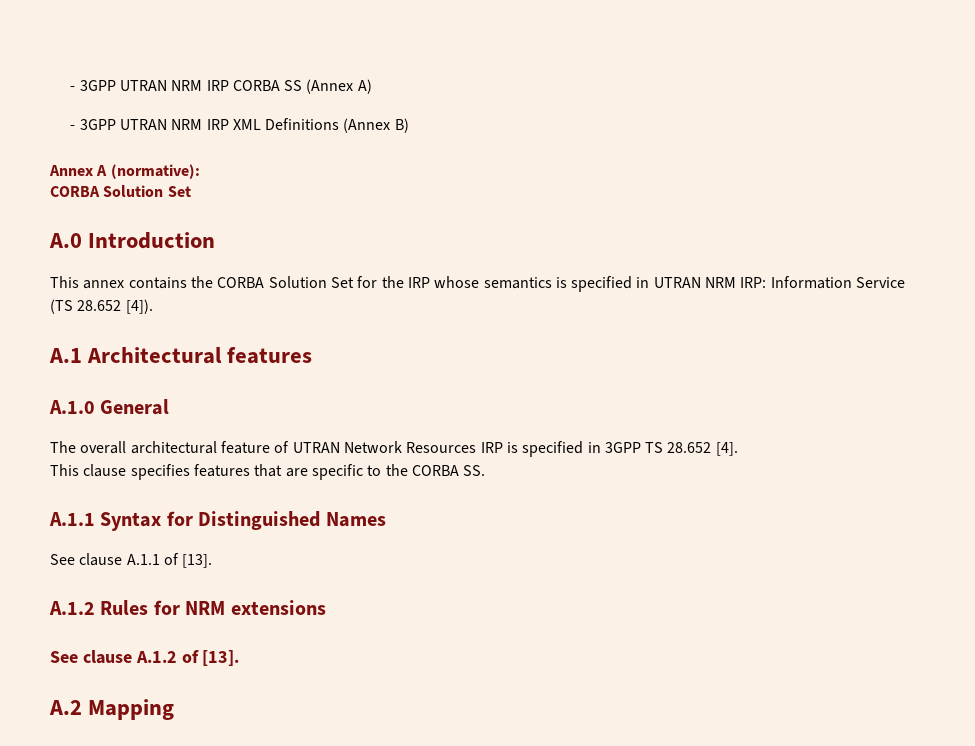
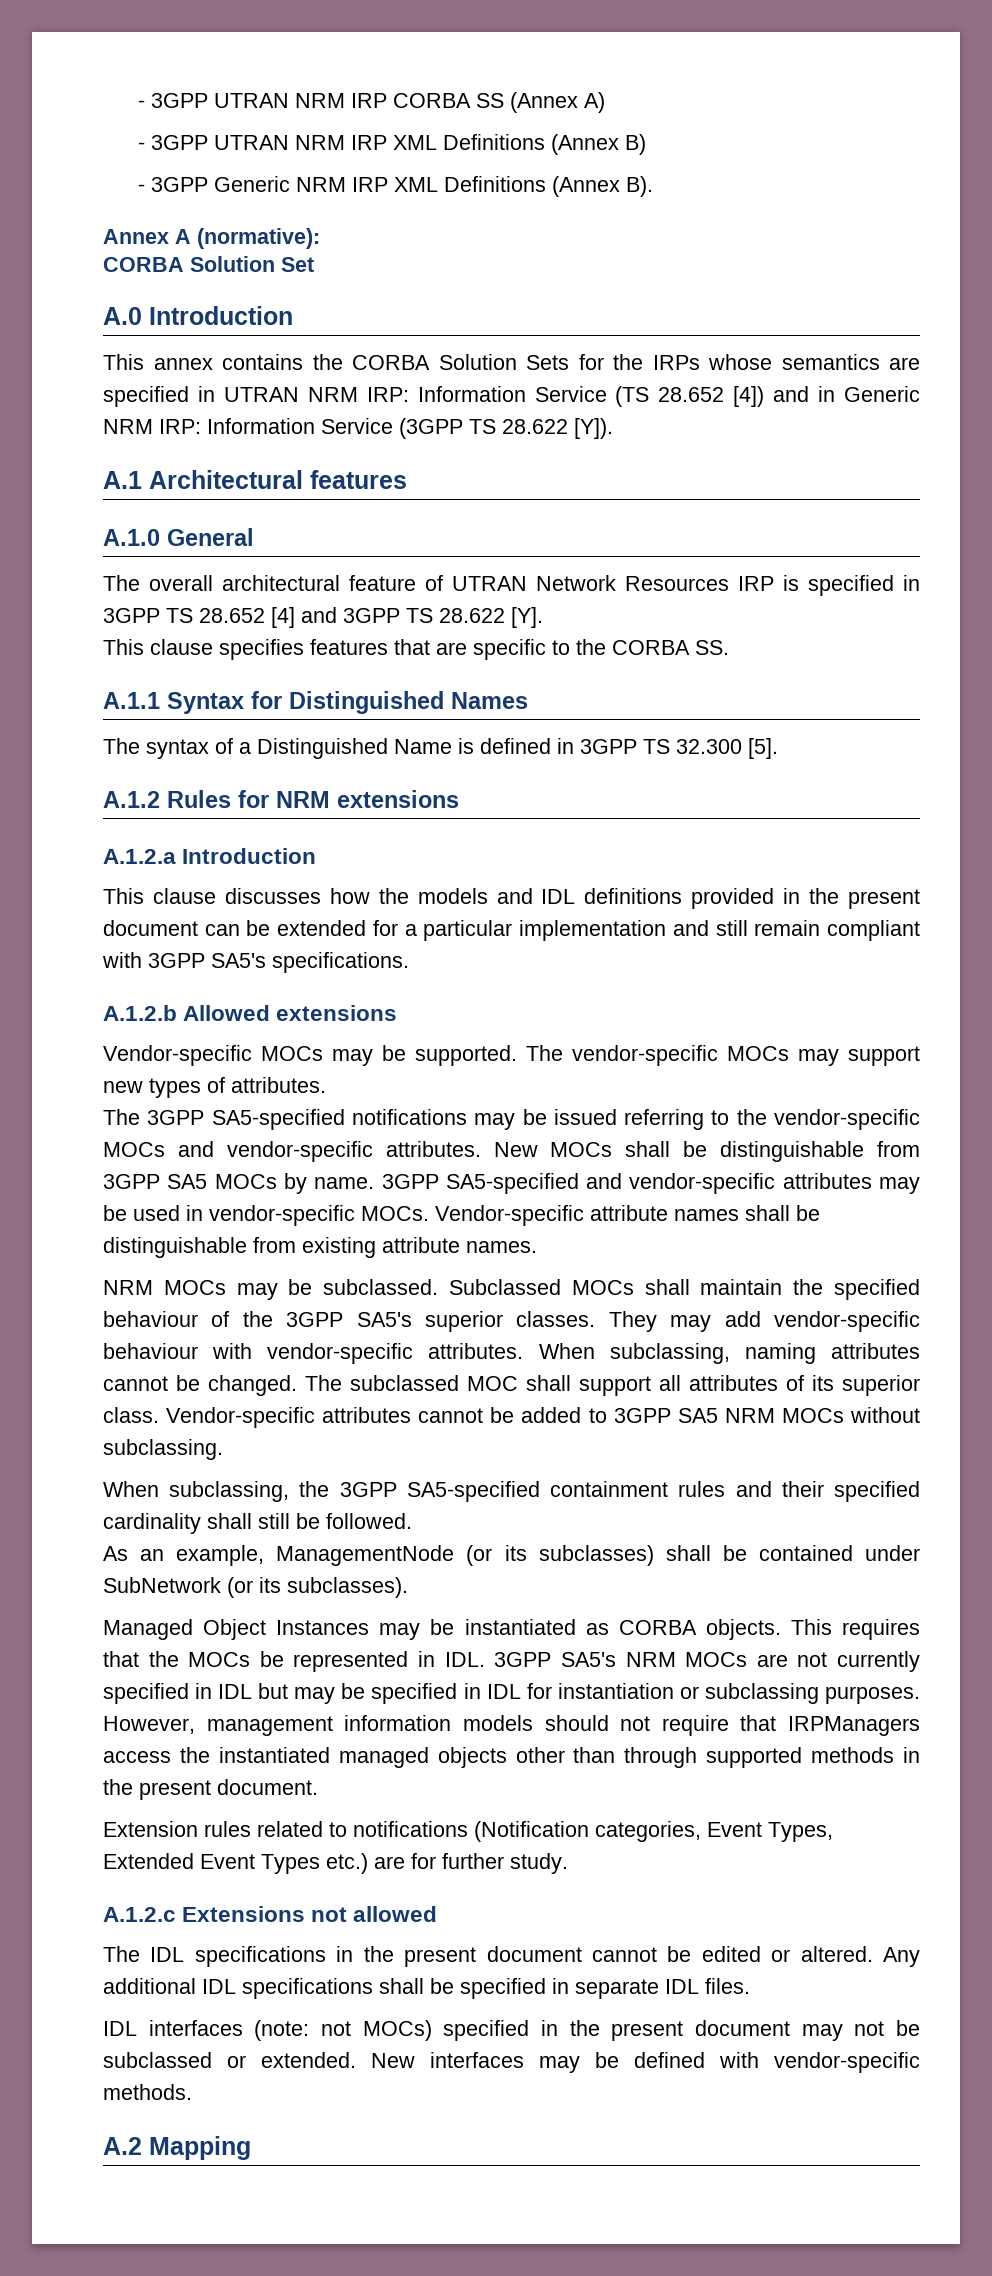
+ - 3GPP Generic NRM IRP XML Definitions (Annex B).
- This annex contains the CORBA Solution Set for the IRP whose semantics is specified in UTRAN NRM IRP: Information Service (TS 28.652 [4]).
+ This annex contains the CORBA Solution Sets for the IRPs whose semantics are specified in UTRAN NRM IRP: Information Service (TS 28.652 [4]) and in Generic NRM IRP: Information Service (3GPP TS 28.622 [Y]).
- The overall architectural feature of UTRAN Network Resources IRP is specified in 3GPP TS 28.652 [4].
+ The overall architectural feature of UTRAN Network Resources IRP is specified in 3GPP TS 28.652 [4] and 3GPP TS 28.622 [Y].
- See clause A.1.1 of [13].
+ The syntax of a Distinguished Name is defined in 3GPP TS 32.300 [5].
- See clause A.1.2 of [13].
+ A.1.2.a Introduction
+ This clause discusses how the models and IDL definitions provided in the present document can be extended for a particular implementation and still remain compliant with 3GPP SA5's specifications.
+ A.1.2.b Allowed extensions
+ Vendor-specific MOCs may be supported. The vendor-specific MOCs may support new types of attributes.
+ The 3GPP SA5-specified notifications may be issued referring to the vendor-specific MOCs and vendor-specific attributes. New MOCs shall be distinguishable from 3GPP SA5 MOCs by name. 3GPP SA5-specified and vendor-specific attributes may be used in vendor-specific MOCs. Vendor-specific attribute names shall be distinguishable from existing attribute names.
+ NRM MOCs may be subclassed. Subclassed MOCs shall maintain the specified behaviour of the 3GPP SA5's superior classes. They may add vendor-specific behaviour with vendor-specific attributes. When subclassing, naming attributes cannot be changed. The subclassed MOC shall support all attributes of its superior class. Vendor-specific attributes cannot be added to 3GPP SA5 NRM MOCs without subclassing.
+ When subclassing, the 3GPP SA5-specified containment rules and their specified cardinality shall still be followed.
+ As an example, ManagementNode (or its subclasses) shall be contained under SubNetwork (or its subclasses).
+ Managed Object Instances may be instantiated as CORBA objects. This requires that the MOCs be represented in IDL. 3GPP SA5's NRM MOCs are not currently specified in IDL but may be specified in IDL for instantiation or subclassing purposes. However, management information models should not require that IRPManagers access the instantiated managed objects other than through supported methods in the present document.
+ Extension rules related to notifications (Notification categories, Event Types, Extended Event Types etc.) are for further study.
+ A.1.2.c Extensions not allowed
+ The IDL specifications in the present document cannot be edited or altered. Any additional IDL specifications shall be specified in separate IDL files.
+ IDL interfaces (note: not MOCs) specified in the present document may not be subclassed or extended. New interfaces may be defined with vendor-specific methods.

